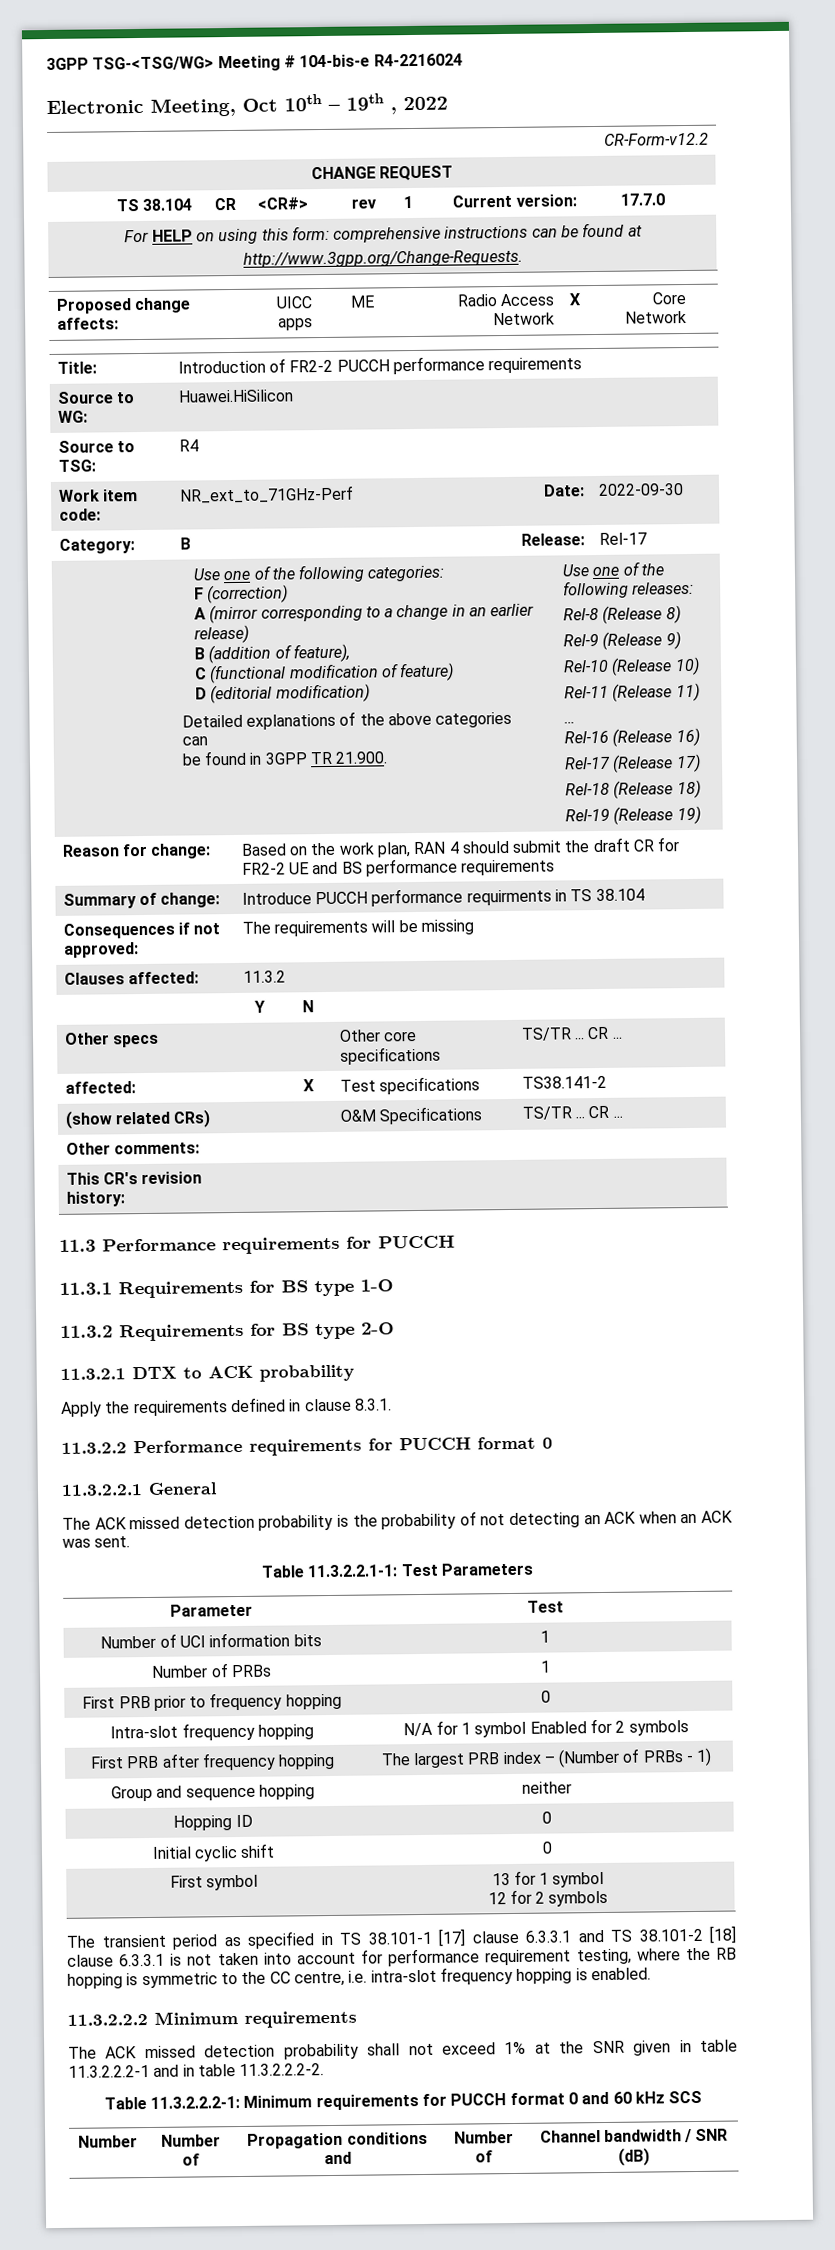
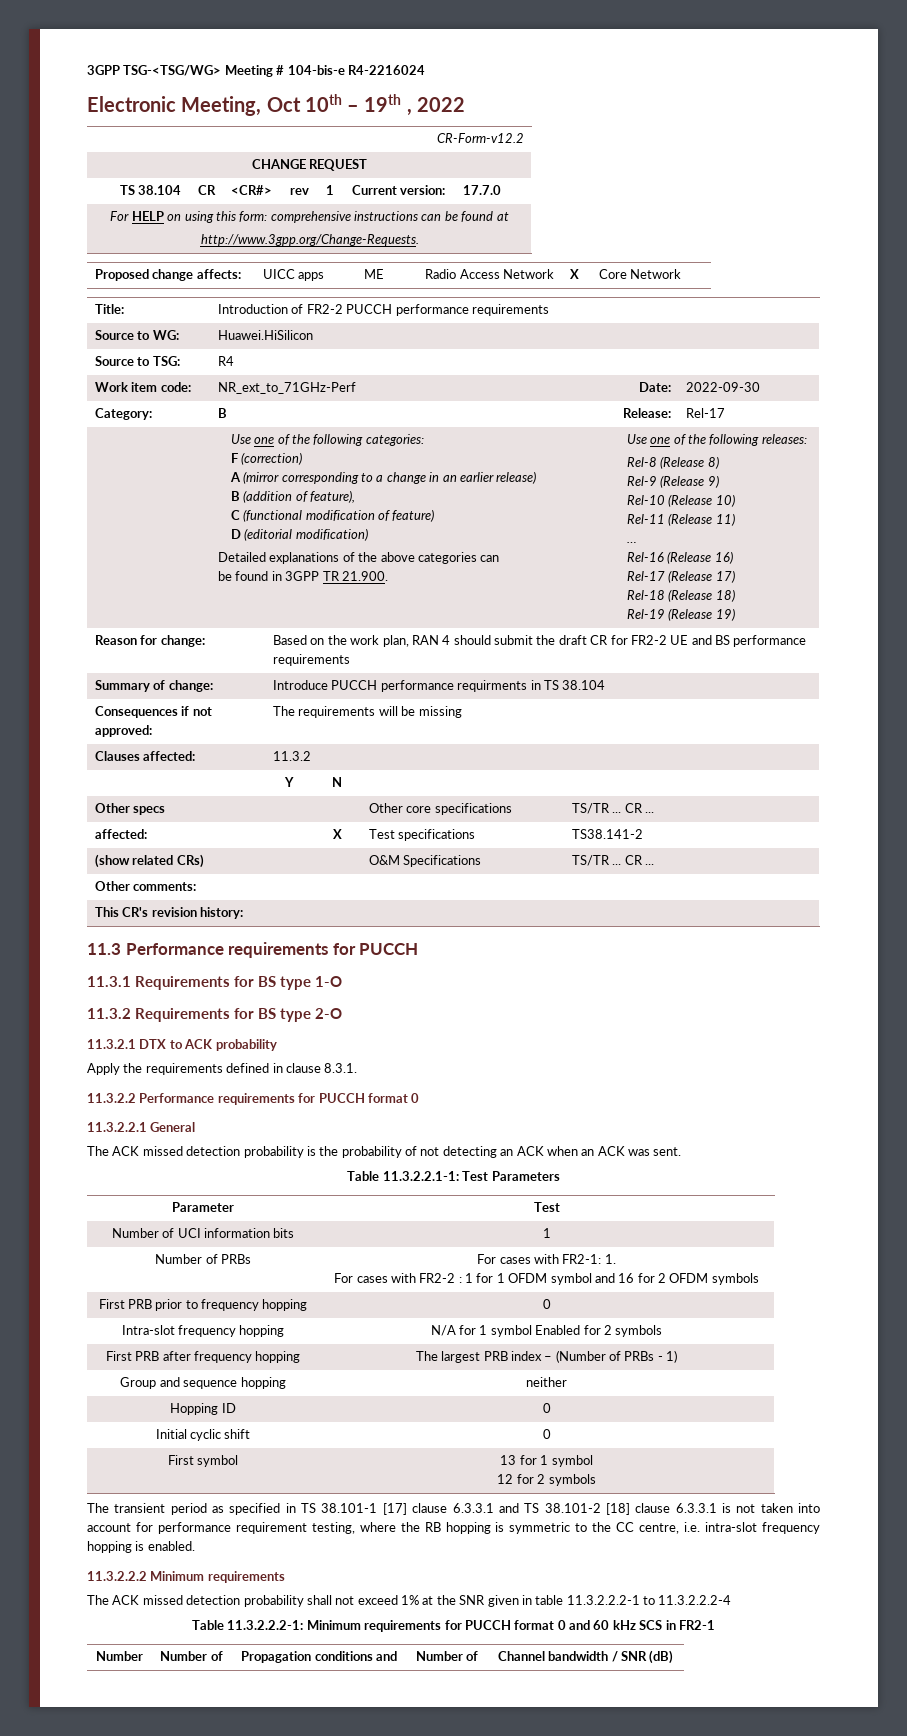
- Number of PRBs | 1
+ Number of PRBs | For cases with FR2-1: 1.
+ For cases with FR2-2 : 1 for 1 OFDM symbol and 16 for 2 OFDM symbols
- The ACK missed detection probability shall not exceed 1% at the SNR given in table 11.3.2.2.2-1 and in table 11.3.2.2.2-2.
+ The ACK missed detection probability shall not exceed 1% at the SNR given in table 11.3.2.2.2-1 to 11.3.2.2.2-4
- Table 11.3.2.2.2-1: Minimum requirements for PUCCH format 0 and 60 kHz SCS
+ Table 11.3.2.2.2-1: Minimum requirements for PUCCH format 0 and 60 kHz SCS in FR2-1

